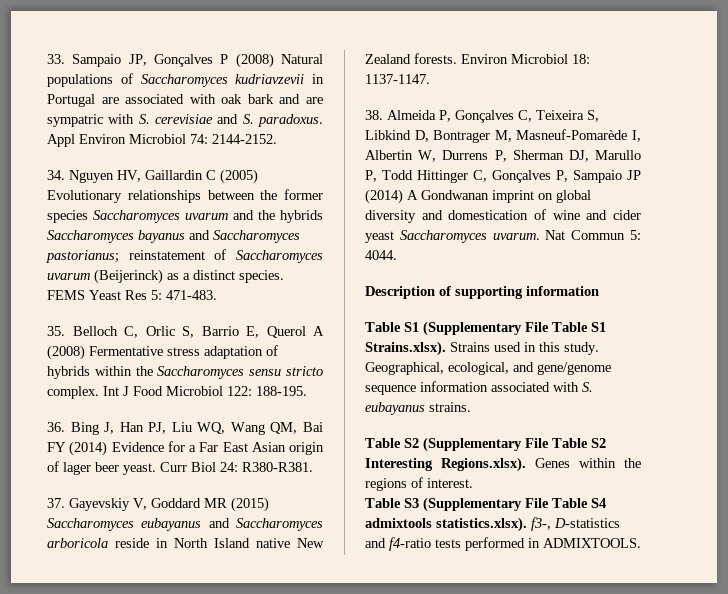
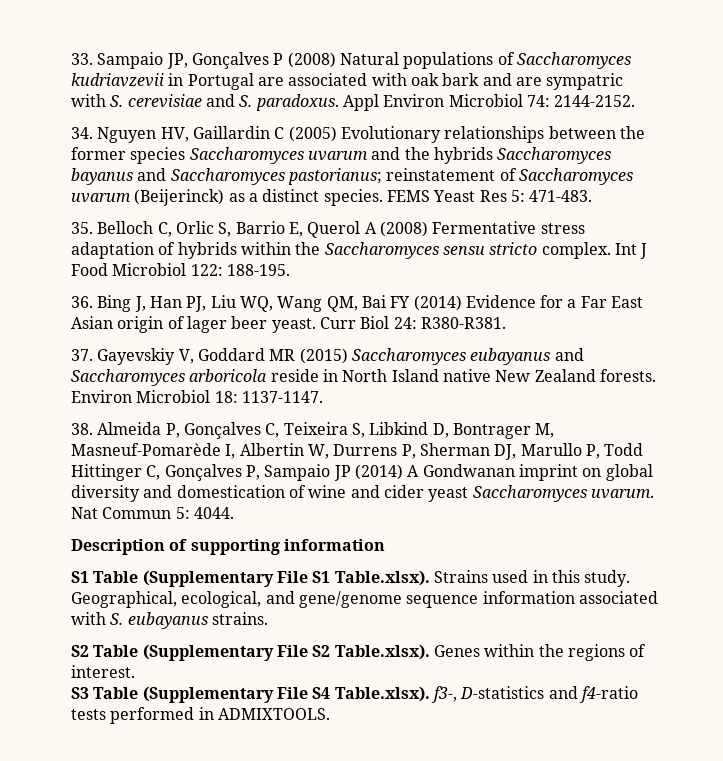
- Table S1 (Supplementary File Table S1 Strains.xlsx). Strains used in this study.
+ S1 Table (Supplementary File S1 Table.xlsx). Strains used in this study.
- Table S2 (Supplementary File Table S2 Interesting Regions.xlsx). Genes within the regions of interest.
+ S2 Table (Supplementary File S2 Table.xlsx). Genes within the regions of interest.
- Table S3 (Supplementary File Table S4 admixtools statistics.xlsx). f3-, D-statistics and f4-ratio tests performed in ADMIXTOOLS.
+ S3 Table (Supplementary File S4 Table.xlsx). f3-, D-statistics and f4-ratio tests performed in ADMIXTOOLS.

